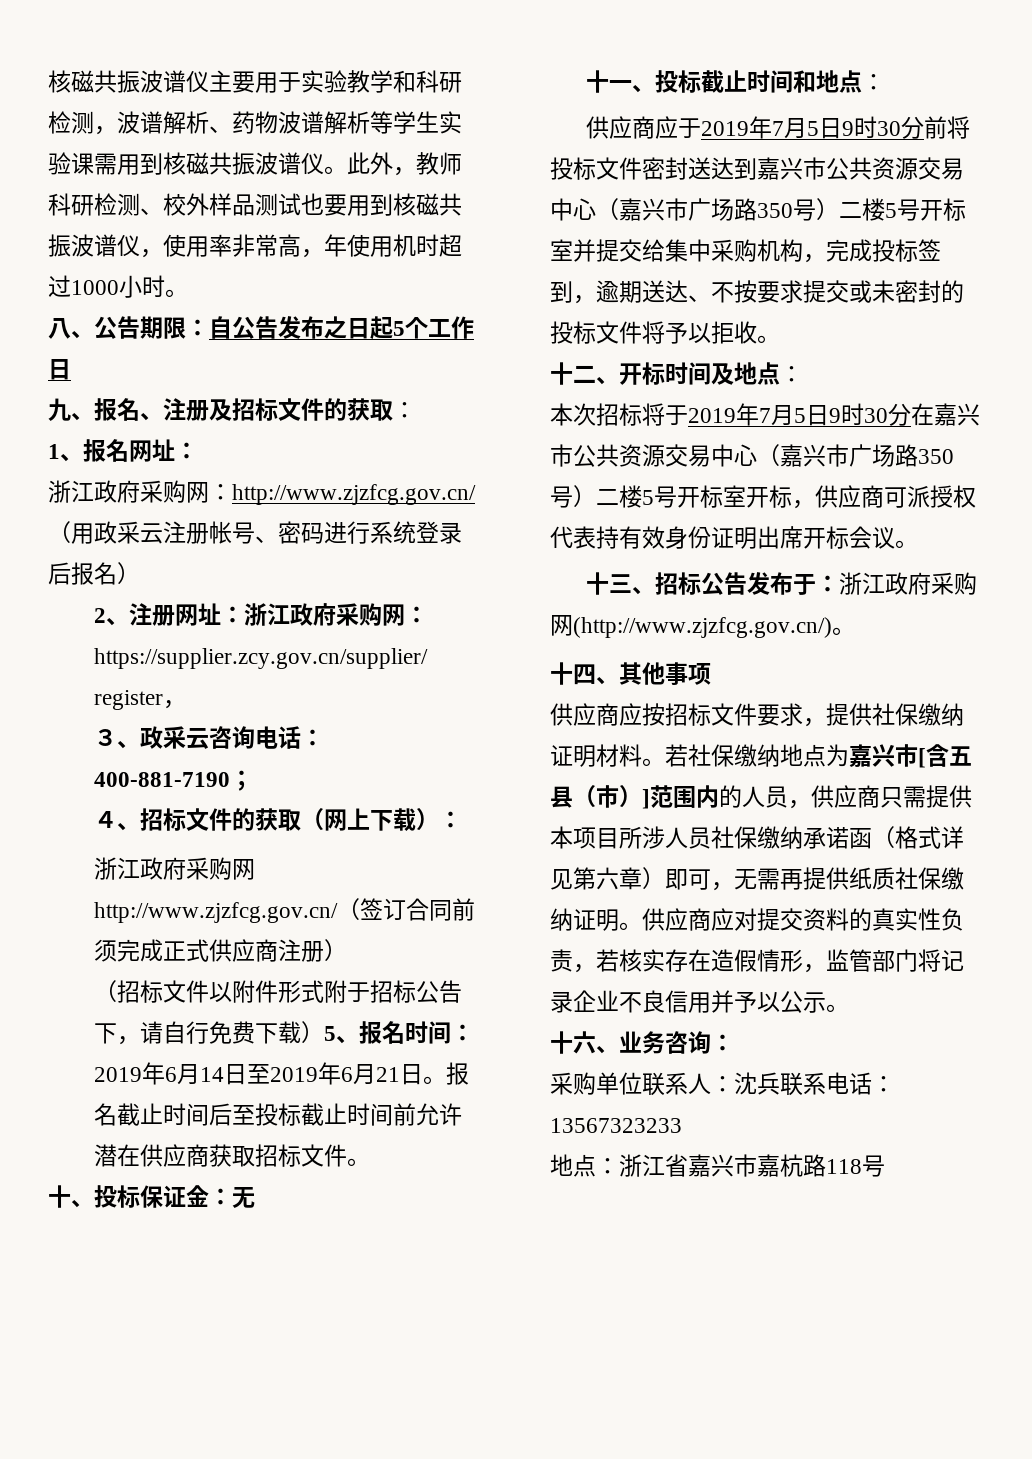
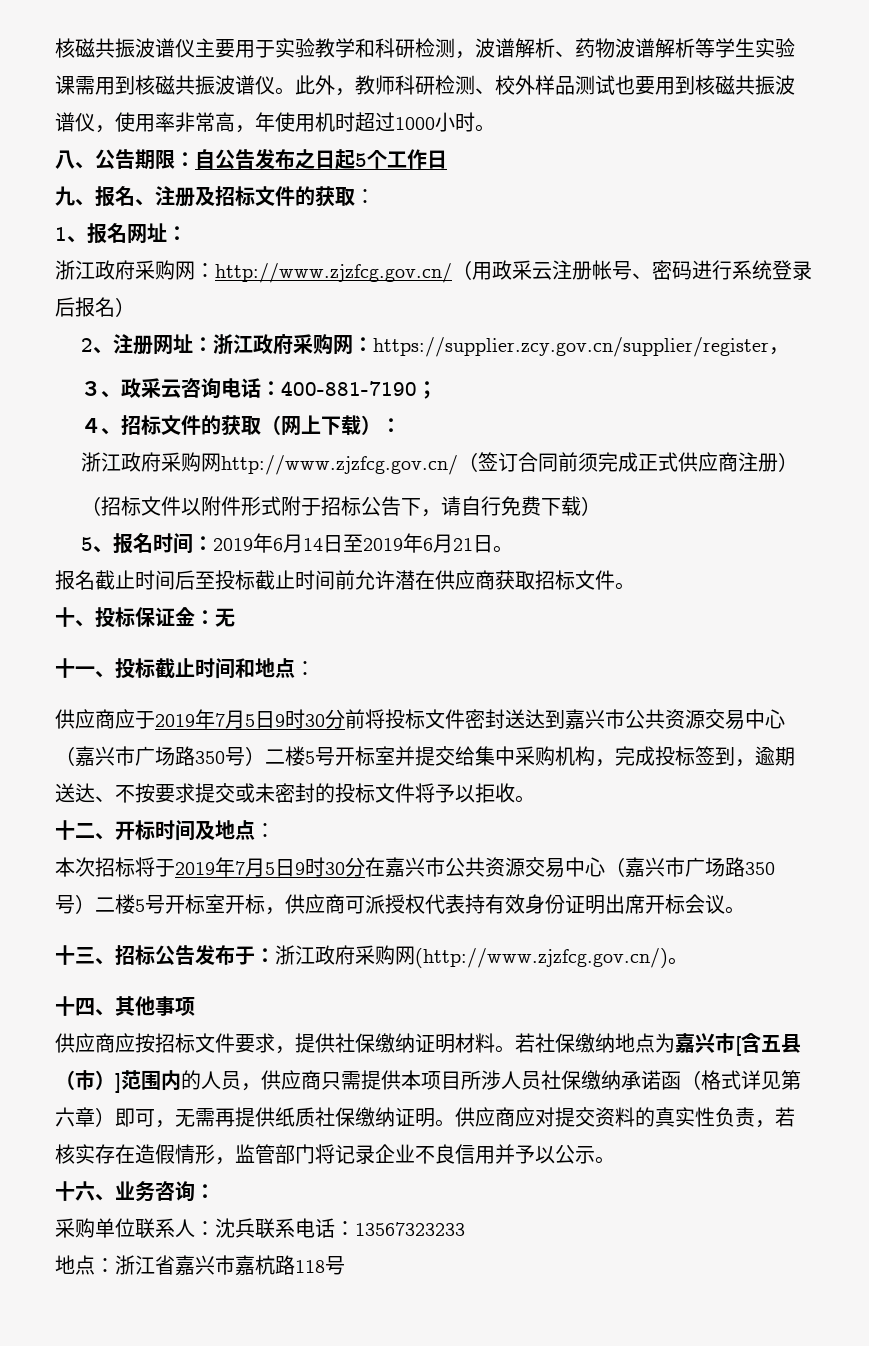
- （招标文件以附件形式附于招标公告下，请自行免费下载）5、报名时间：2019年6月14日至2019年6月21日。报名截止时间后至投标截止时间前允许潜在供应商获取招标文件。
+ （招标文件以附件形式附于招标公告下，请自行免费下载）
+ 5、报名时间：2019年6月14日至2019年6月21日。
+ 报名截止时间后至投标截止时间前允许潜在供应商获取招标文件。

